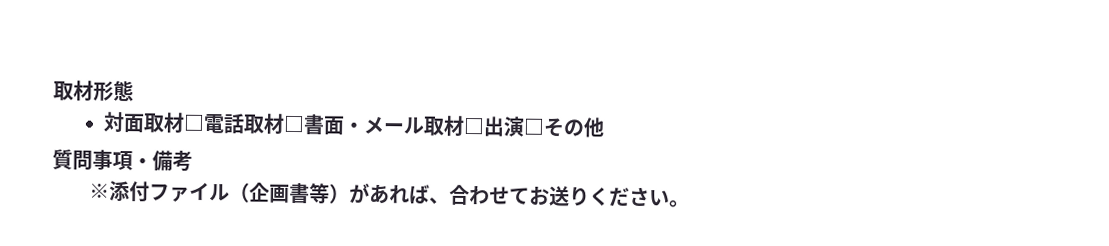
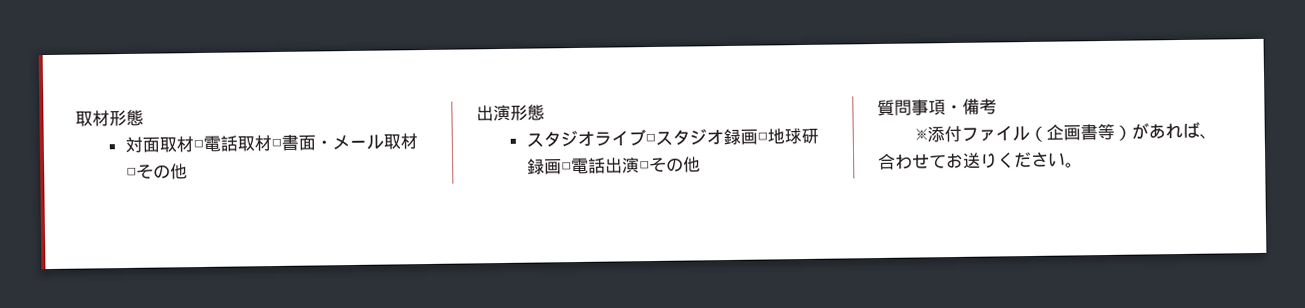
- 対面取材□電話取材□書面・メール取材□出演□その他
+ 対面取材□電話取材□書面・メール取材□その他
+ 出演形態
+ スタジオライブ□スタジオ録画□地球研録画□電話出演□その他

